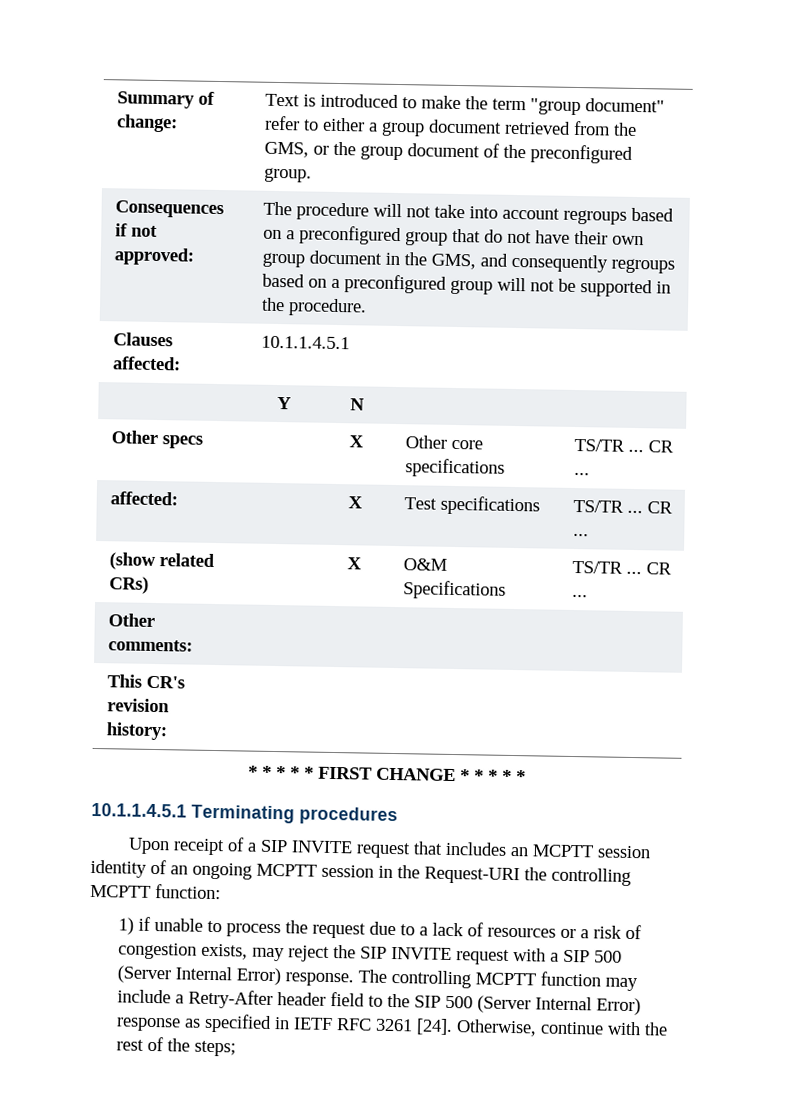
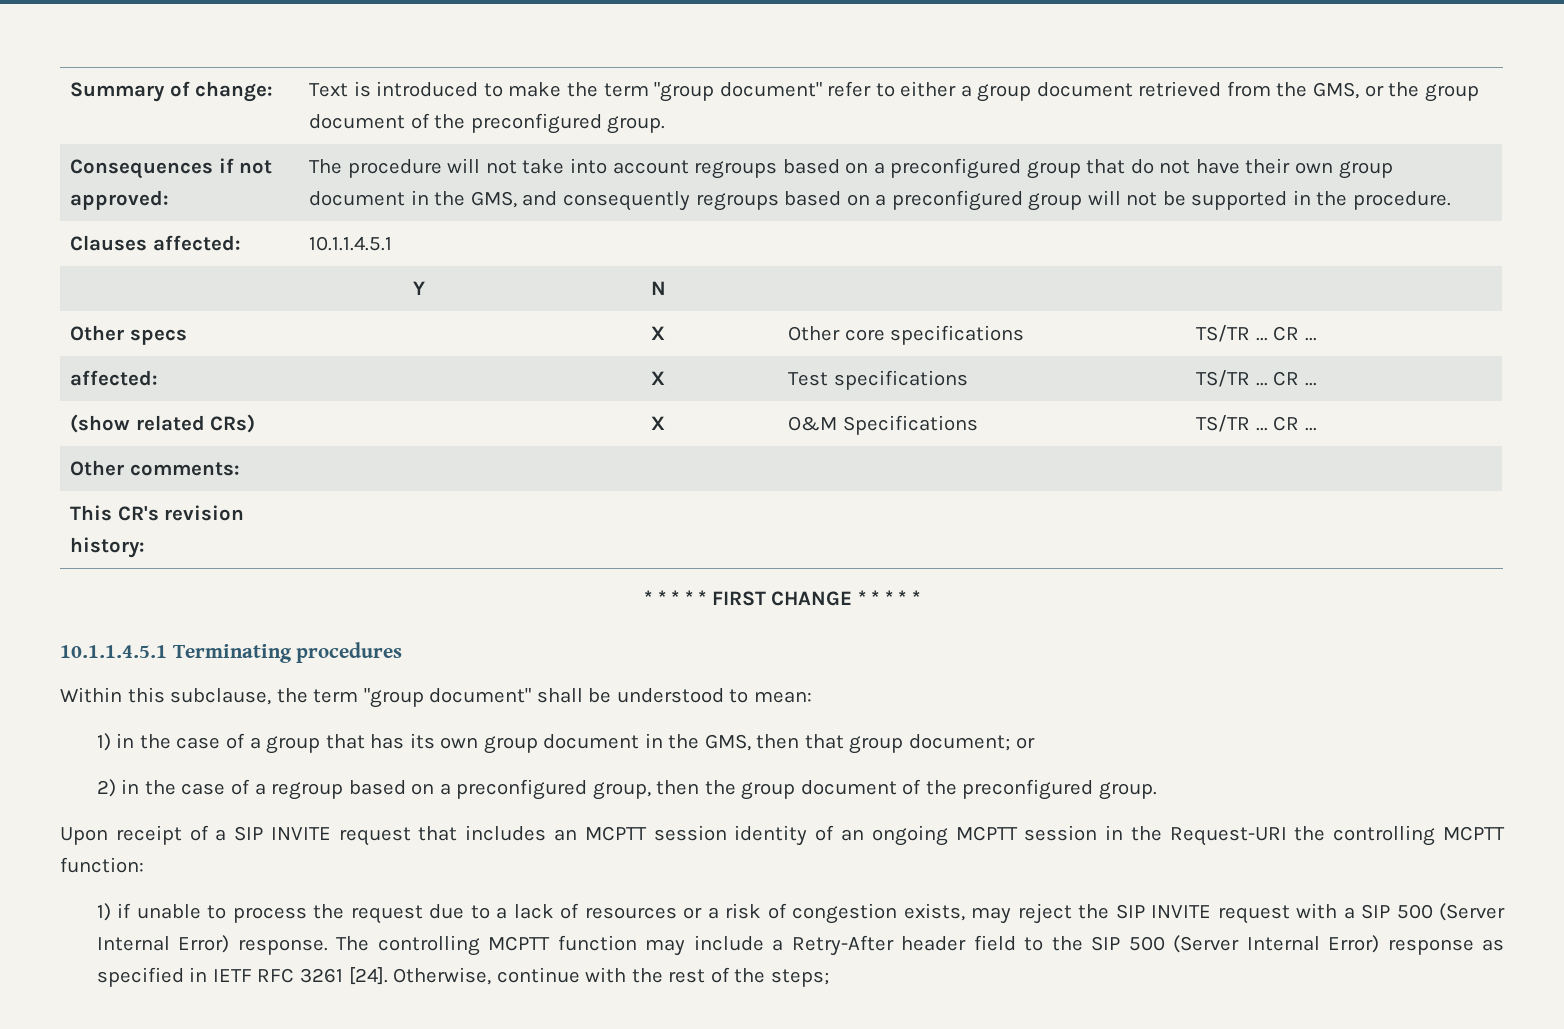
+ Within this subclause, the term "group document" shall be understood to mean:
+ 1) in the case of a group that has its own group document in the GMS, then that group document; or
+ 2) in the case of a regroup based on a preconfigured group, then the group document of the preconfigured group.

